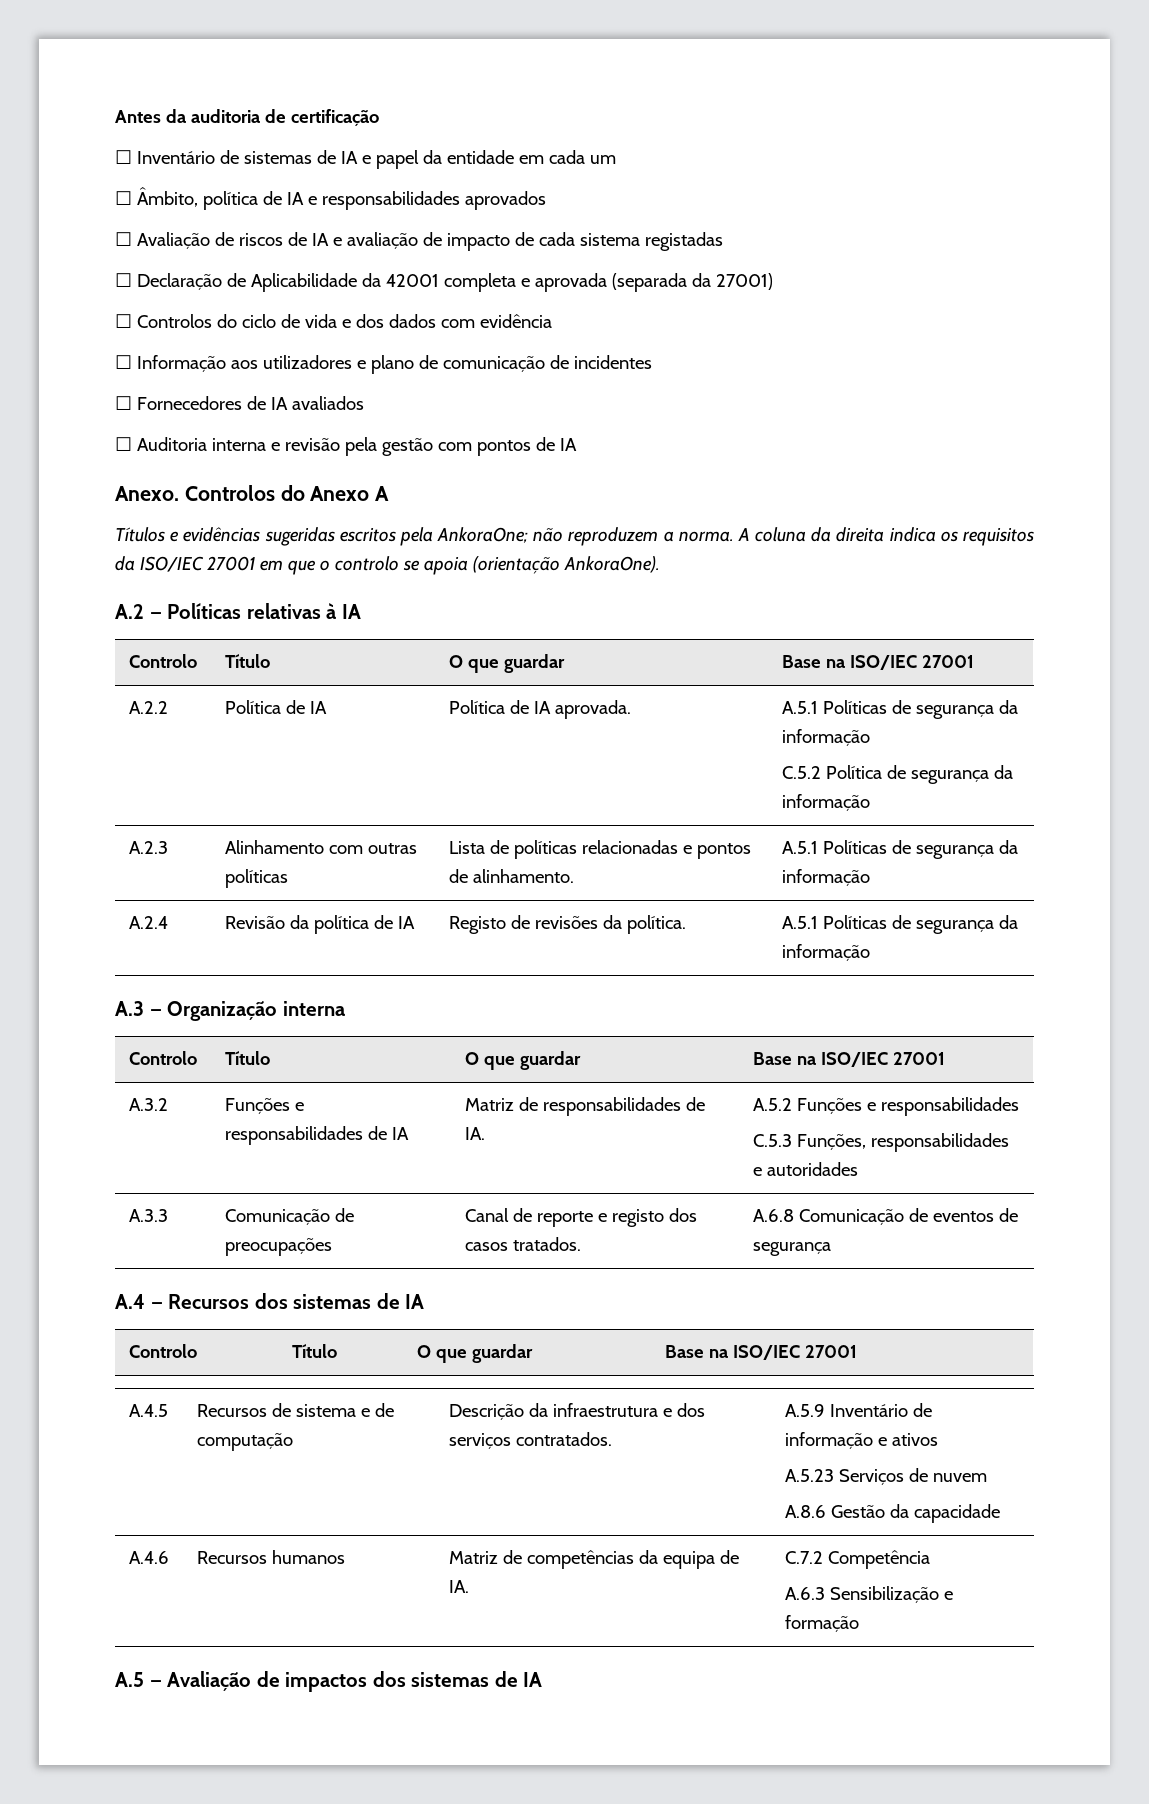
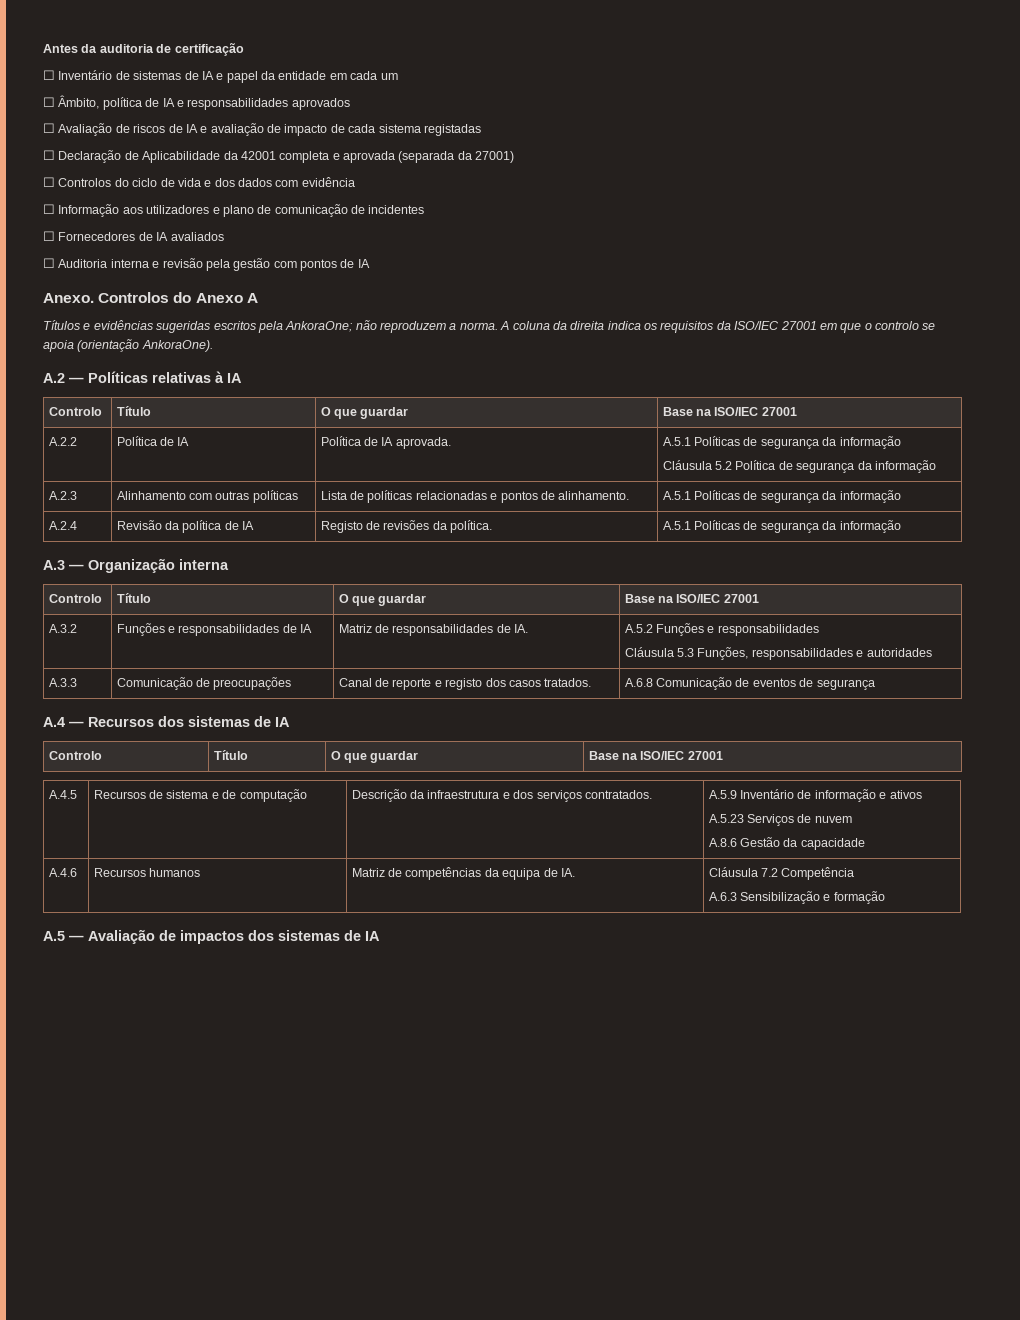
  A.2.2 | Política de IA | Política de IA aprovada. | A.5.1 Políticas de segurança da informação
- C.5.2 Política de segurança da informação
+ Cláusula 5.2 Política de segurança da informação
  A.3.2 | Funções e responsabilidades de IA | Matriz de responsabilidades de IA. | A.5.2 Funções e responsabilidades
- C.5.3 Funções, responsabilidades e autoridades
+ Cláusula 5.3 Funções, responsabilidades e autoridades
- A.4.6 | Recursos humanos | Matriz de competências da equipa de IA. | C.7.2 Competência
+ A.4.6 | Recursos humanos | Matriz de competências da equipa de IA. | Cláusula 7.2 Competência

